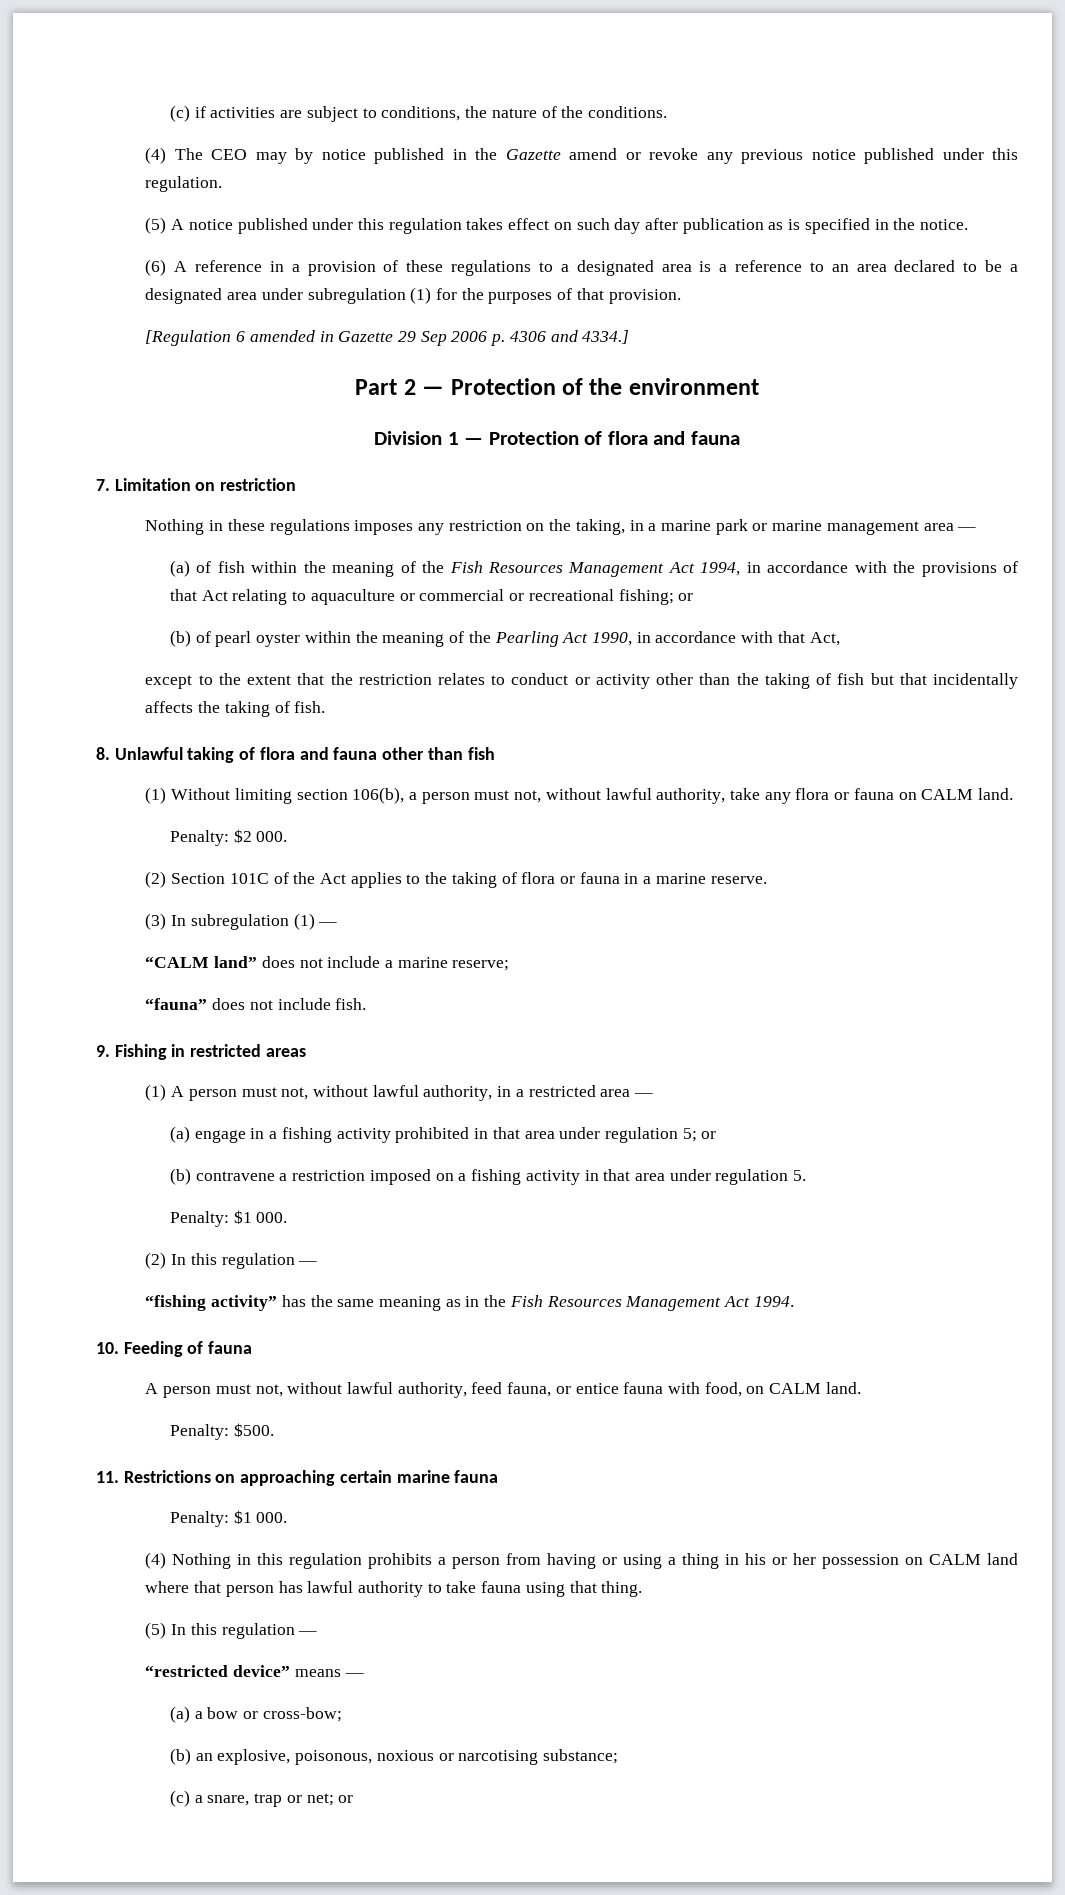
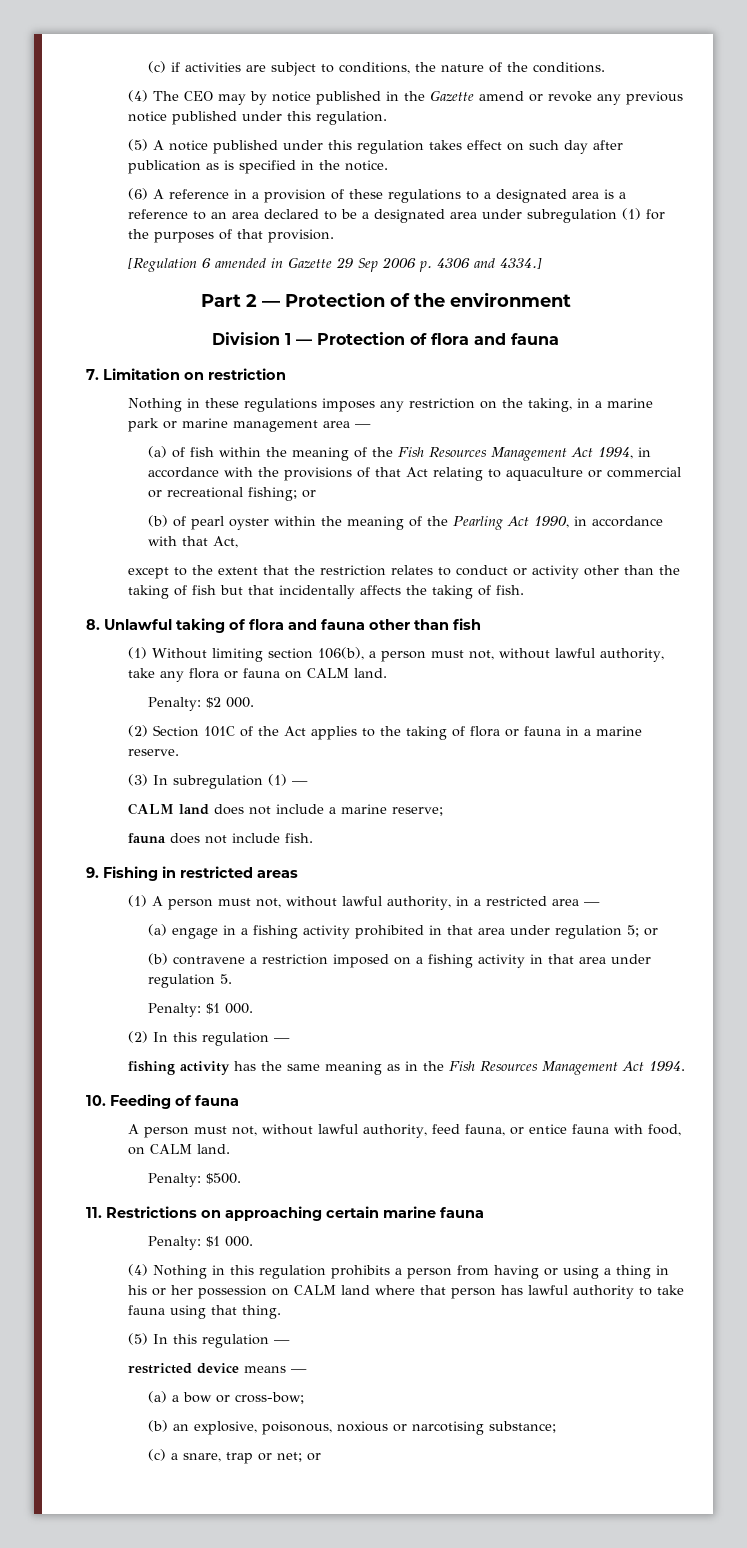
- “CALM land” does not include a marine reserve;
+ CALM land does not include a marine reserve;
- “fauna” does not include fish.
+ fauna does not include fish.
- “fishing activity” has the same meaning as in the Fish Resources Management Act 1994.
+ fishing activity has the same meaning as in the Fish Resources Management Act 1994.
- “restricted device” means —
+ restricted device means —

